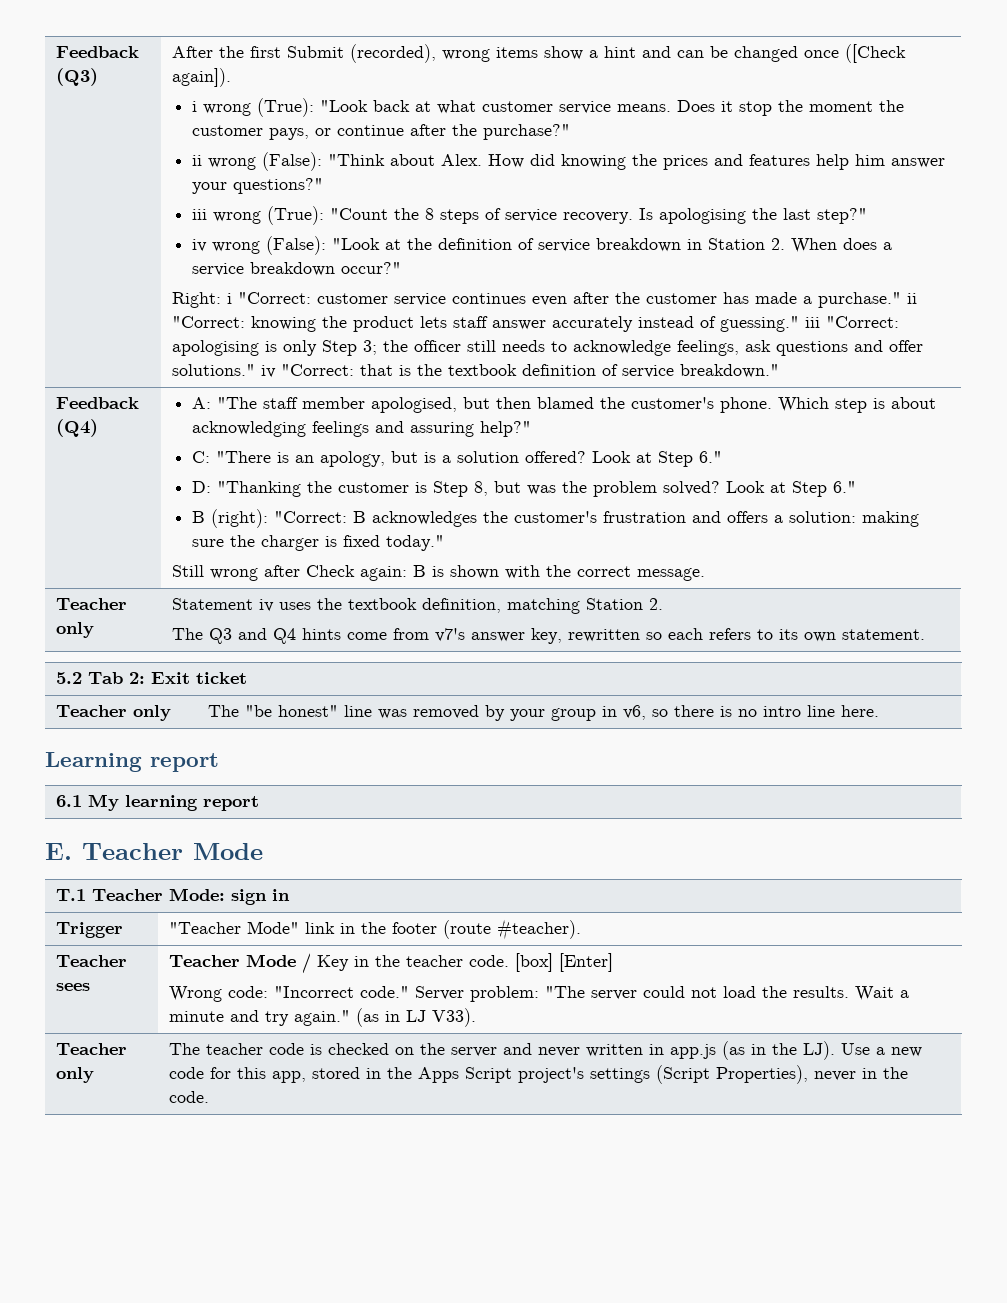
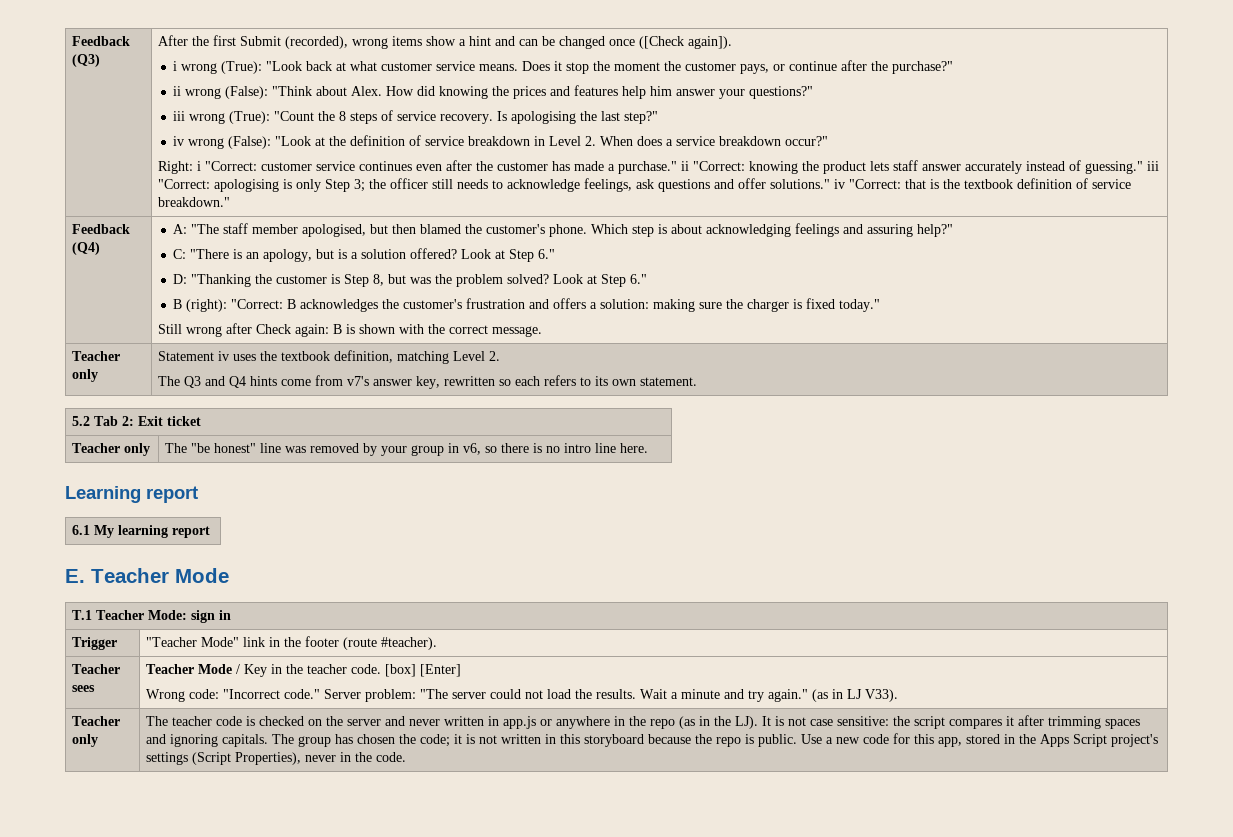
- iv wrong (False): "Look at the definition of service breakdown in Station 2. When does a service breakdown occur?"
+ iv wrong (False): "Look at the definition of service breakdown in Level 2. When does a service breakdown occur?"
- Teacher only | Statement iv uses the textbook definition, matching Station 2.
+ Teacher only | Statement iv uses the textbook definition, matching Level 2.
- The teacher code is checked on the server and never written in app.js (as in the LJ). Use a new code for this app, stored in the Apps Script project's settings (Script Properties), never in the code.
+ The teacher code is checked on the server and never written in app.js or anywhere in the repo (as in the LJ). It is not case sensitive: the script compares it after trimming spaces and ignoring capitals. The group has chosen the code; it is not written in this storyboard because the repo is public. Use a new code for this app, stored in the Apps Script project's settings (Script Properties), never in the code.

